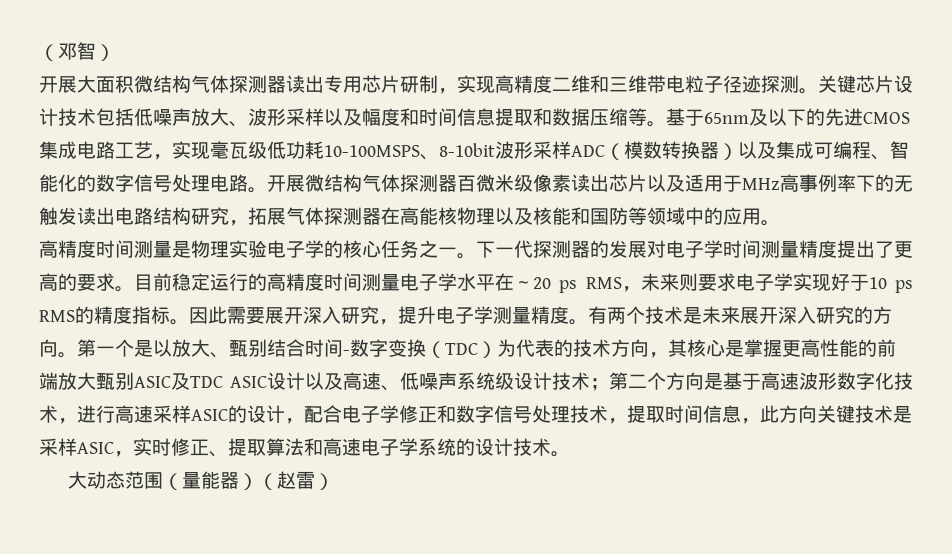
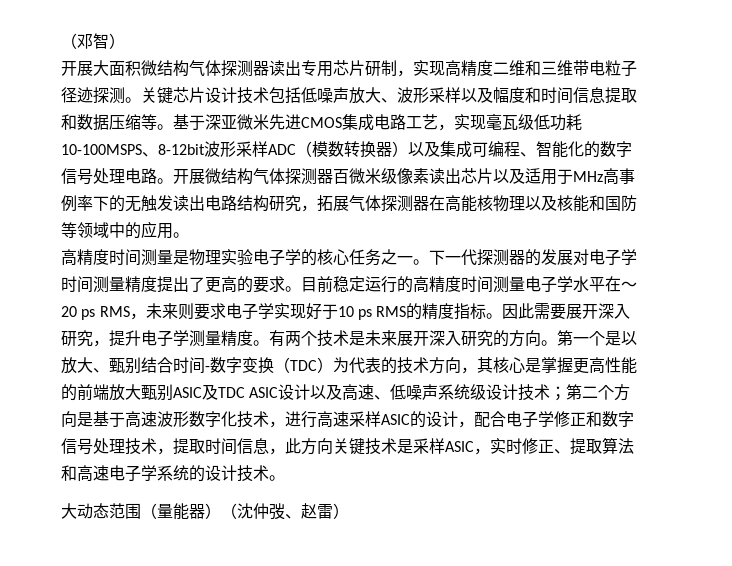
- 基于65nm及以下的先进CMOS集成电路工艺，实现毫瓦级低功耗10-100MSPS、8-10bit波形采样ADC（模数转换器）以及集成可编程、智能化的数字信号处理电路。
+ 基于深亚微米先进CMOS集成电路工艺，实现毫瓦级低功耗10-100MSPS、8-12bit波形采样ADC（模数转换器）以及集成可编程、智能化的数字信号处理电路。
- 大动态范围（量能器）（赵雷）
+ 大动态范围（量能器）（沈仲弢、赵雷）

